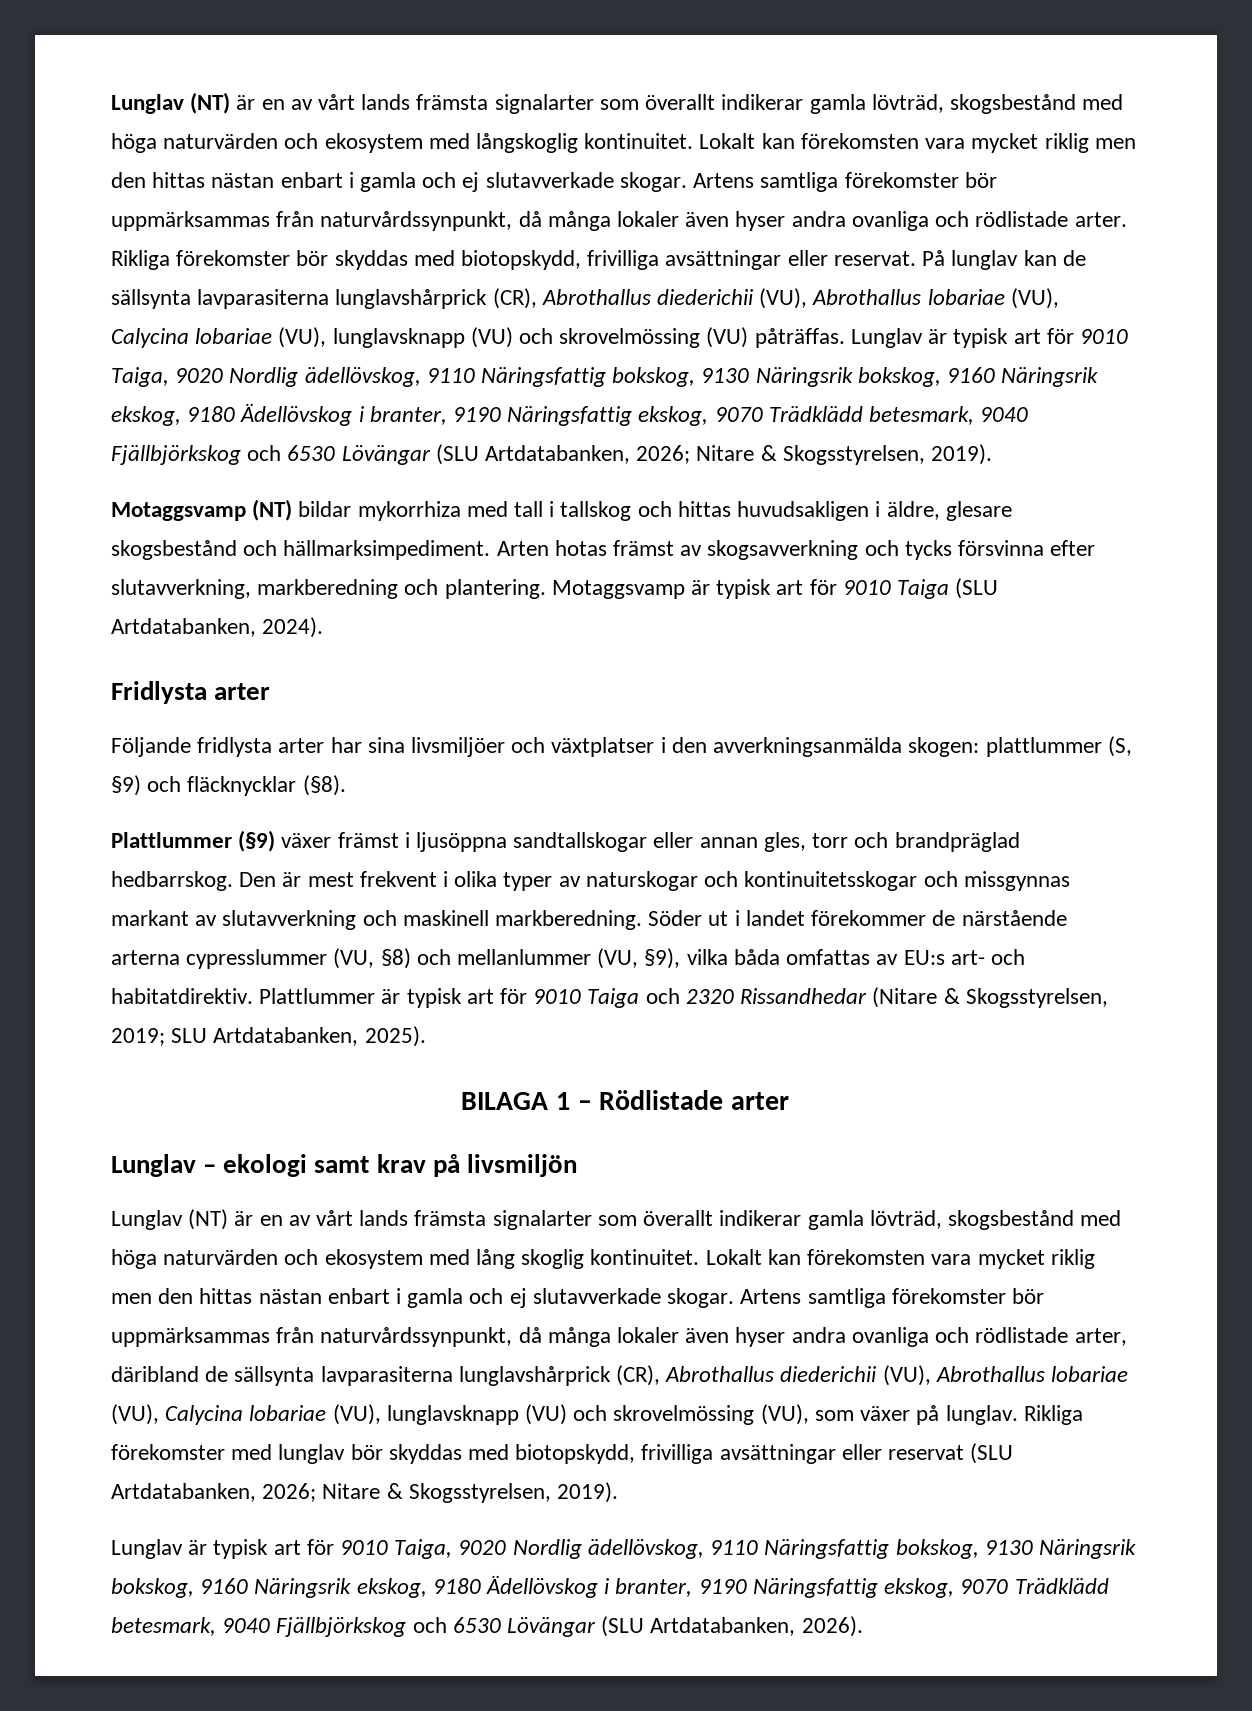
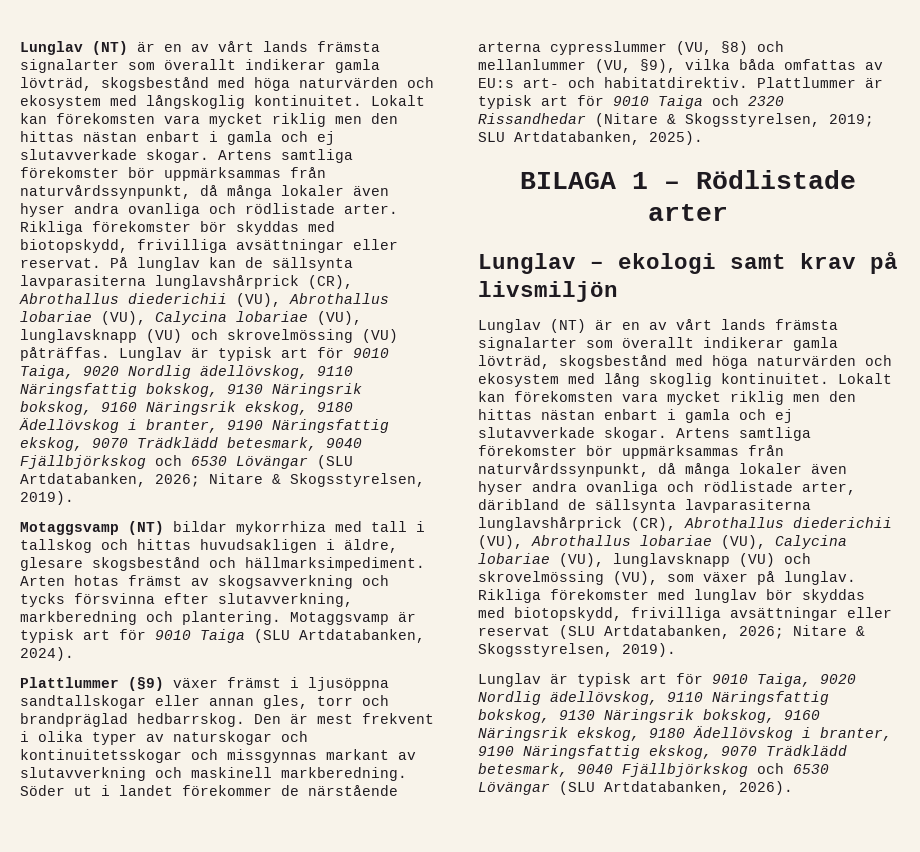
- Fridlysta arter
- Följande fridlysta arter har sina livsmiljöer och växtplatser i den avverkningsanmälda skogen: plattlummer (S, §9) och fläcknycklar (§8).

